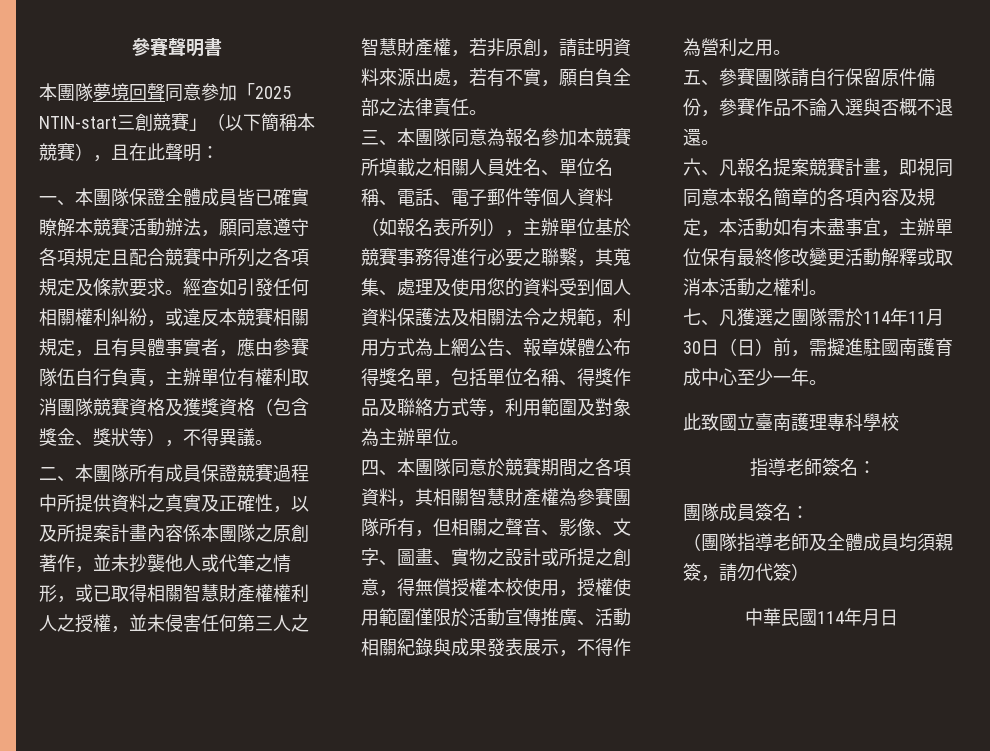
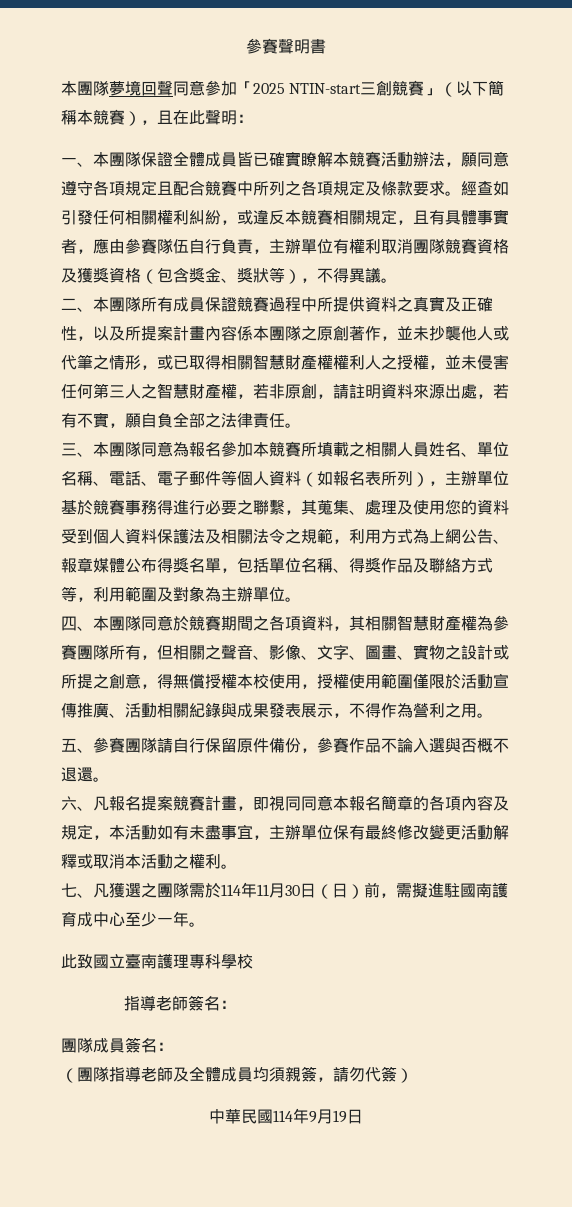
- 中華民國114年月日
+ 中華民國114年9月19日

